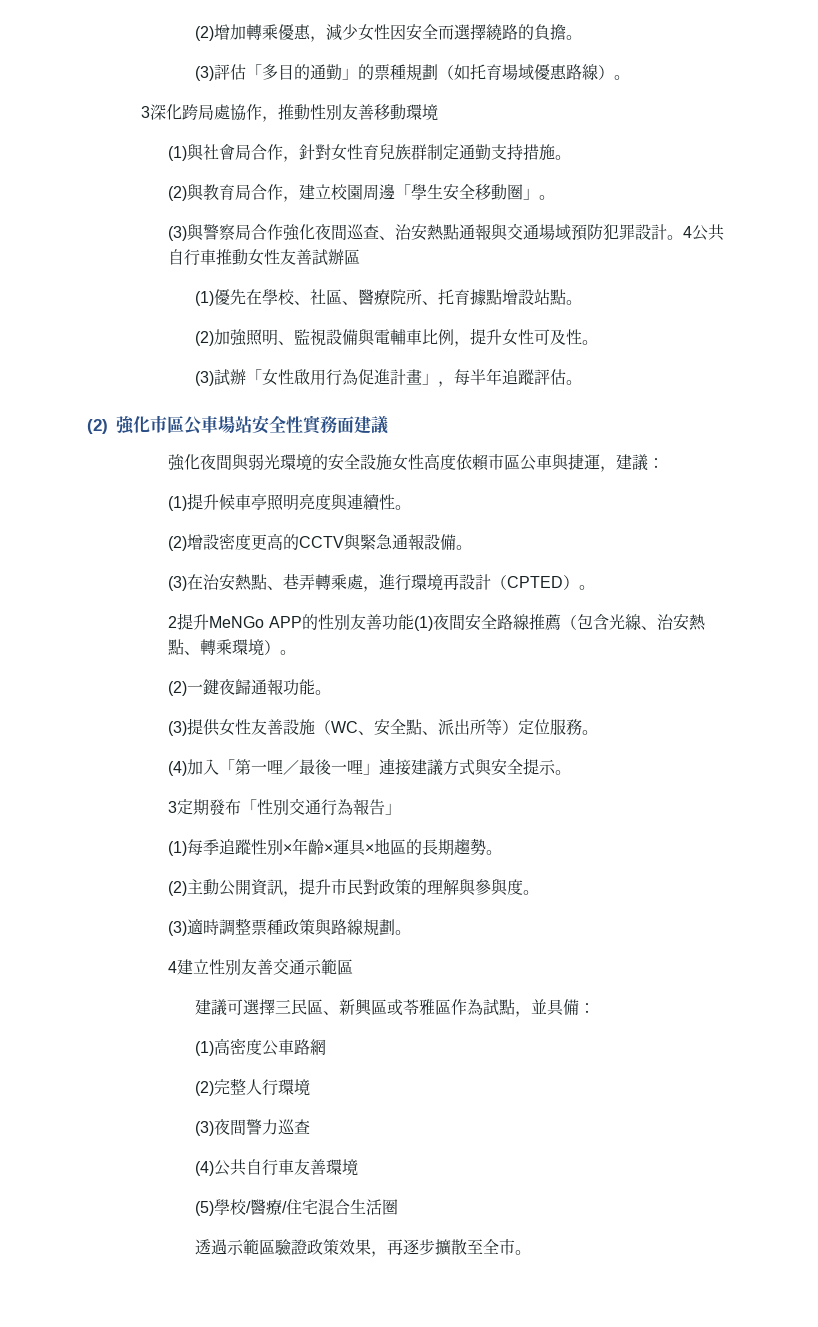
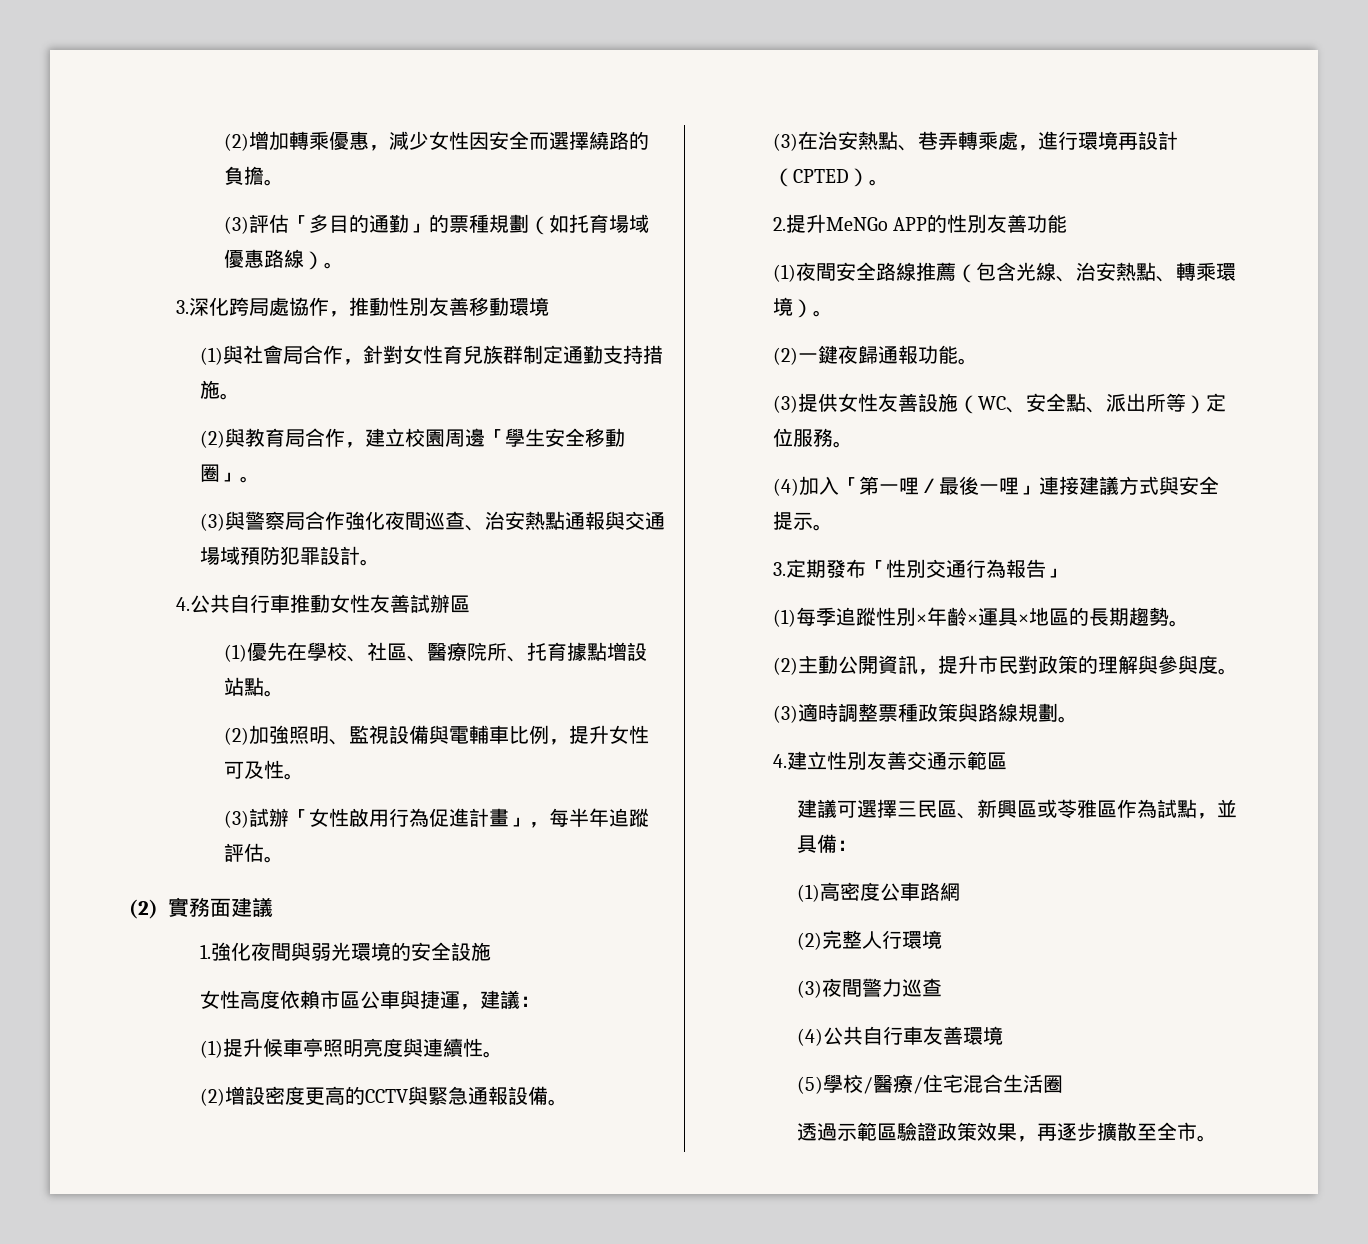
- 3深化跨局處協作，推動性別友善移動環境
+ 3.深化跨局處協作，推動性別友善移動環境
- (3)與警察局合作強化夜間巡查、治安熱點通報與交通場域預防犯罪設計。4公共自行車推動女性友善試辦區
+ (3)與警察局合作強化夜間巡查、治安熱點通報與交通場域預防犯罪設計。
+ 4.公共自行車推動女性友善試辦區
- (2)強化市區公車場站安全性實務面建議
+ (2)實務面建議
- 強化夜間與弱光環境的安全設施女性高度依賴市區公車與捷運，建議：
+ 1.強化夜間與弱光環境的安全設施
+ 女性高度依賴市區公車與捷運，建議：
- 2提升MeNGo APP的性別友善功能(1)夜間安全路線推薦（包含光線、治安熱點、轉乘環境）。
+ 2.提升MeNGo APP的性別友善功能
+ (1)夜間安全路線推薦（包含光線、治安熱點、轉乘環境）。
- 3定期發布「性別交通行為報告」
+ 3.定期發布「性別交通行為報告」
- 4建立性別友善交通示範區
+ 4.建立性別友善交通示範區

